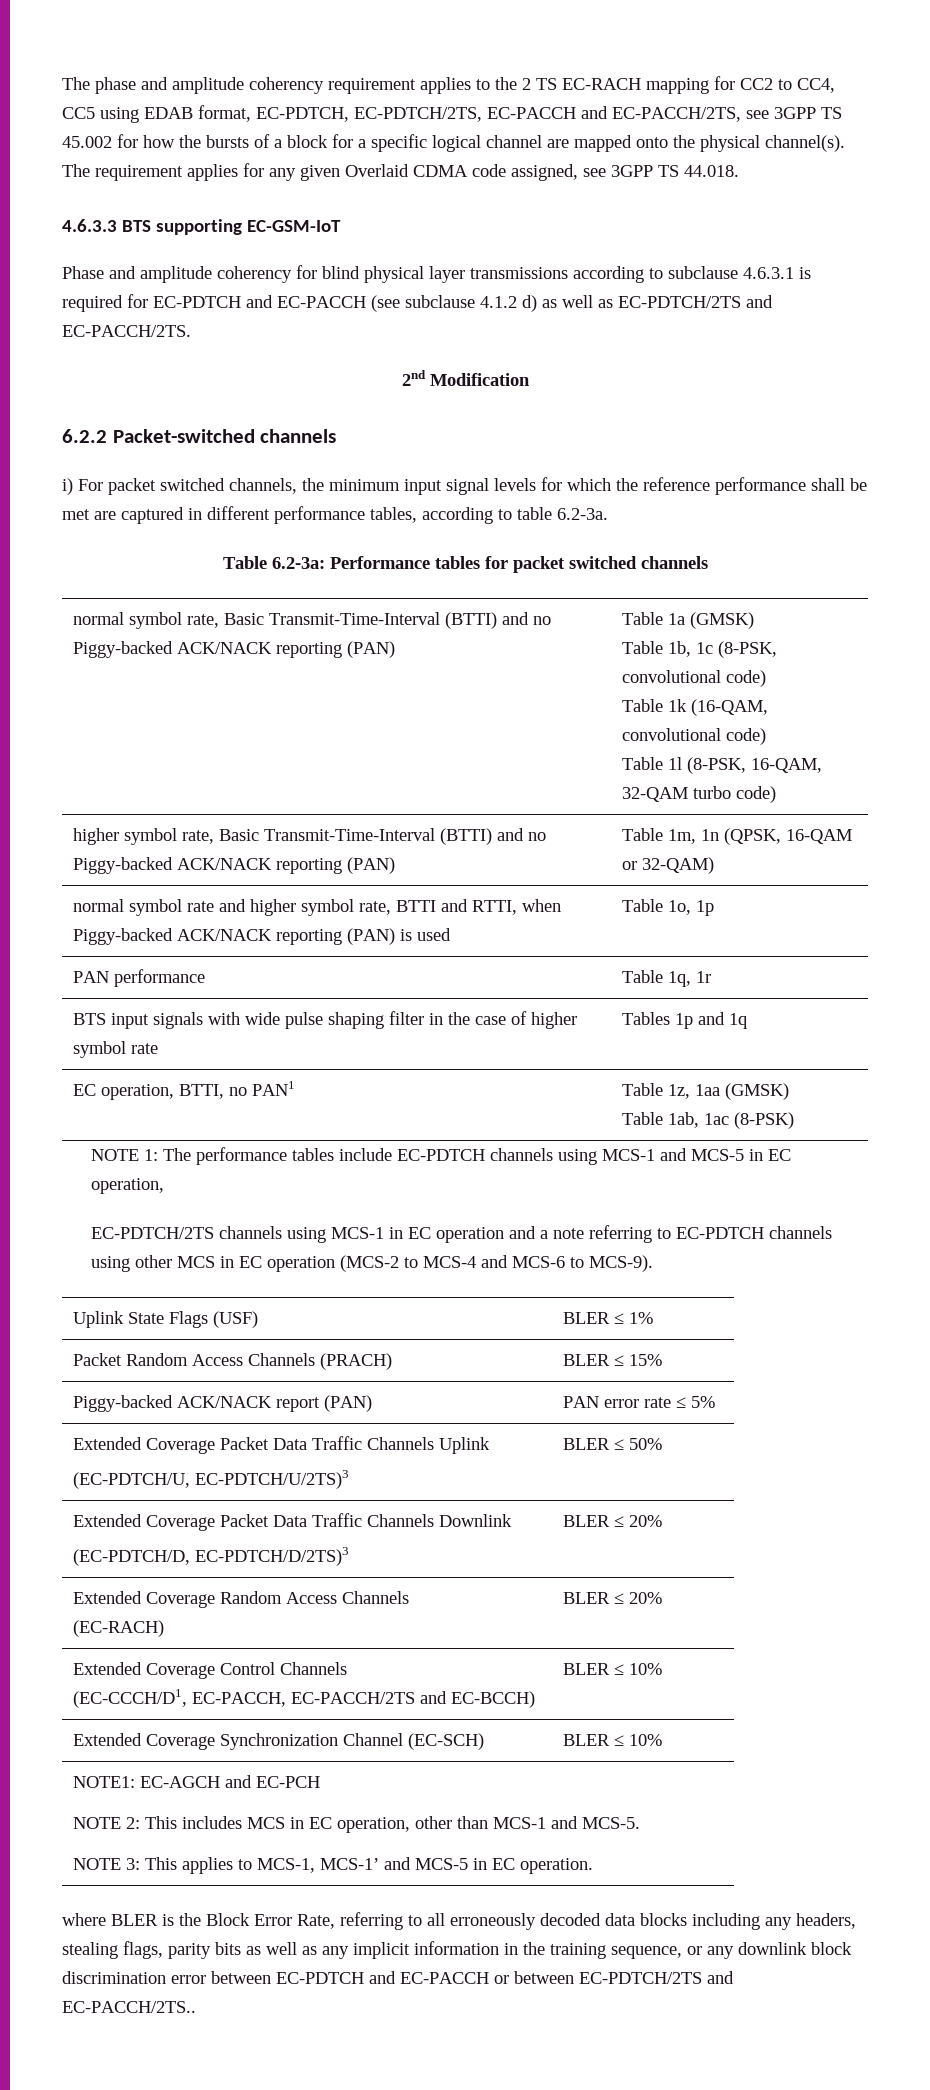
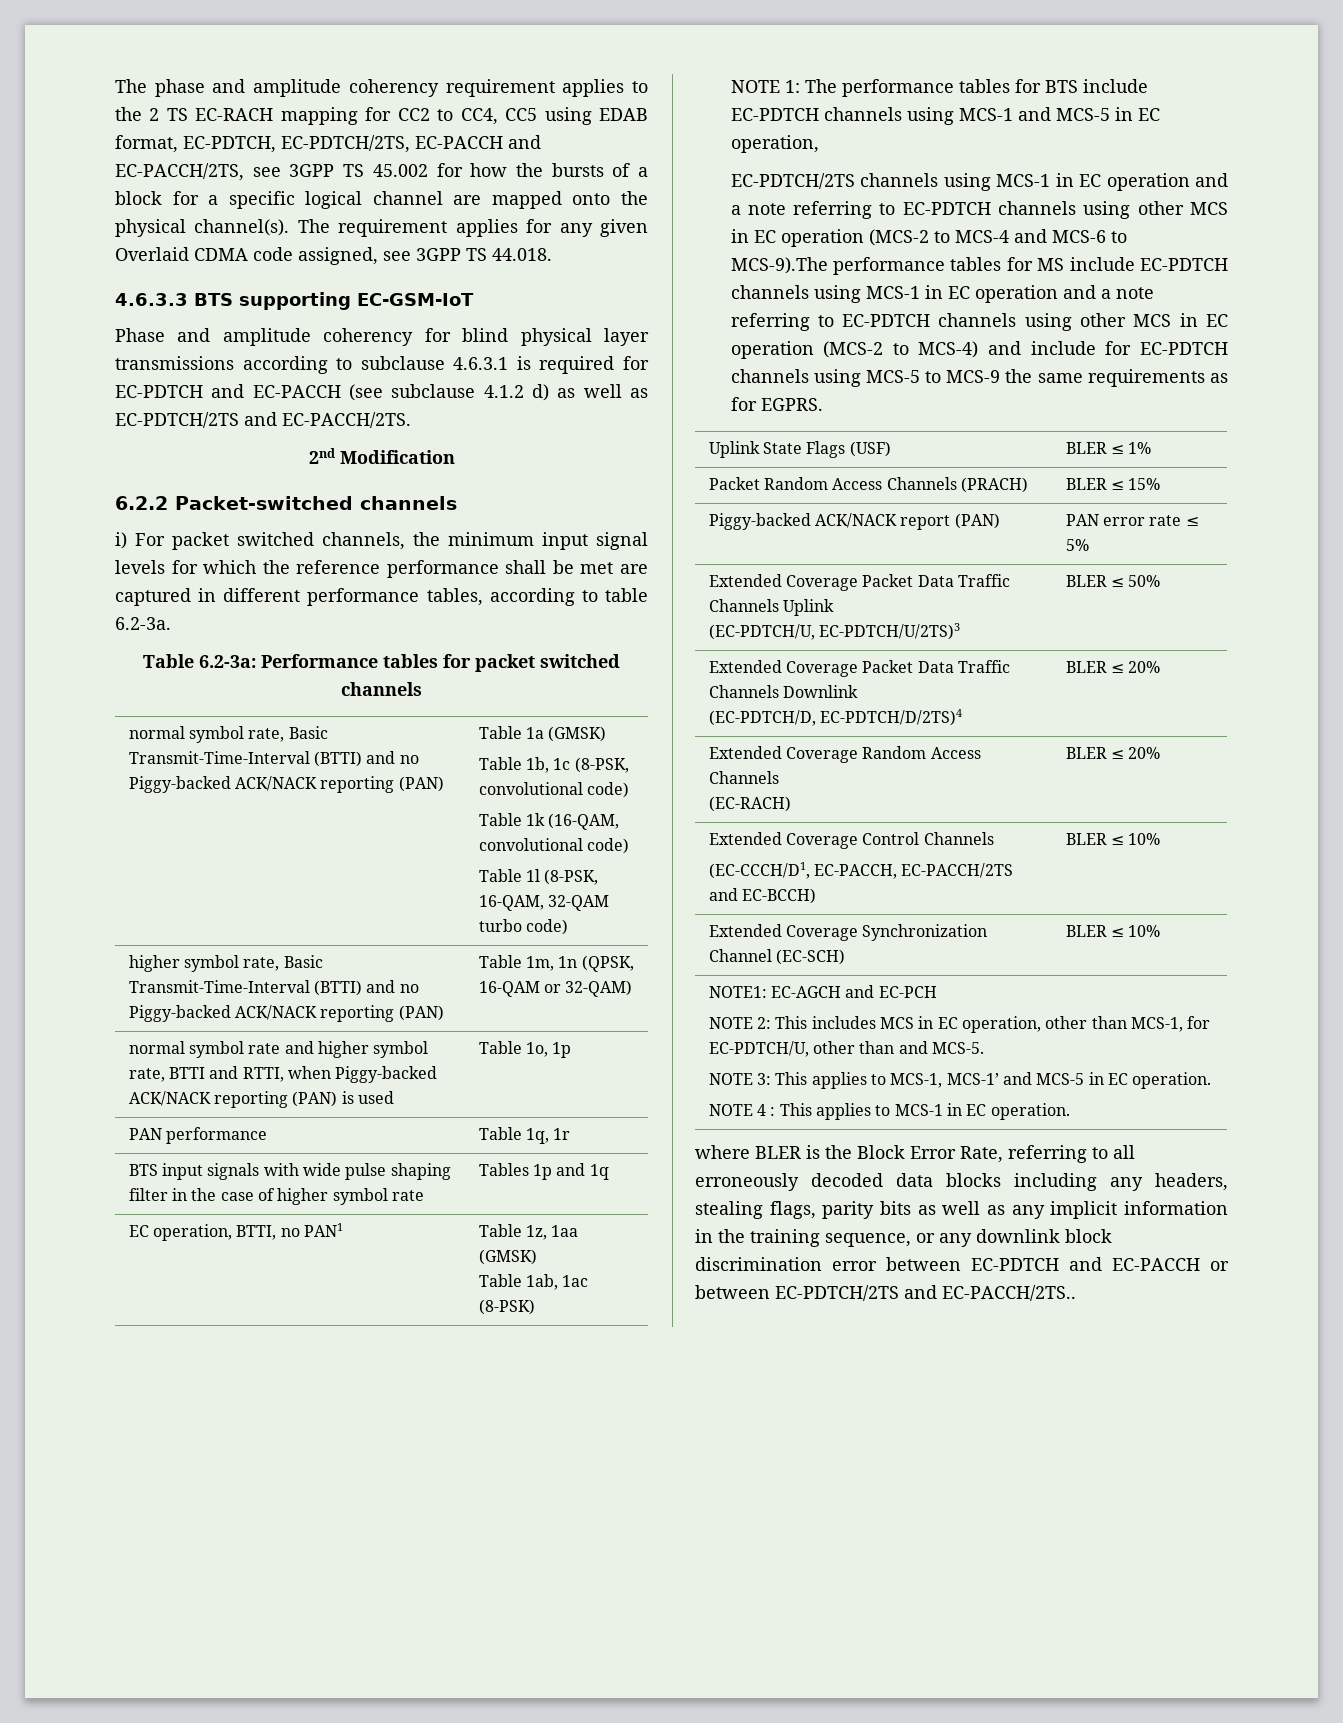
- NOTE 1: The performance tables include EC-PDTCH channels using MCS-1 and MCS-5 in EC operation,
+ NOTE 1: The performance tables for BTS include EC-PDTCH channels using MCS-1 and MCS-5 in EC operation,
- EC-PDTCH/2TS channels using MCS-1 in EC operation and a note referring to EC-PDTCH channels using other MCS in EC operation (MCS-2 to MCS-4 and MCS-6 to MCS-9).
+ EC-PDTCH/2TS channels using MCS-1 in EC operation and a note referring to EC-PDTCH channels using other MCS in EC operation (MCS-2 to MCS-4 and MCS-6 to MCS-9).The performance tables for MS include EC-PDTCH channels using MCS-1 in EC operation and a note referring to EC-PDTCH channels using other MCS in EC operation (MCS-2 to MCS-4) and include for EC-PDTCH channels using MCS-5 to MCS-9 the same requirements as for EGPRS.
  Extended Coverage Packet Data Traffic Channels Downlink
- (EC-PDTCH/D, EC-PDTCH/D/2TS)3 | BLER ≤ 20%
+ (EC-PDTCH/D, EC-PDTCH/D/2TS)4 | BLER ≤ 20%
- NOTE 2: This includes MCS in EC operation, other than MCS-1 and MCS-5.
+ NOTE 2: This includes MCS in EC operation, other than MCS-1, for EC-PDTCH/U, other than and MCS-5.
+ NOTE 4 : This applies to MCS-1 in EC operation.

